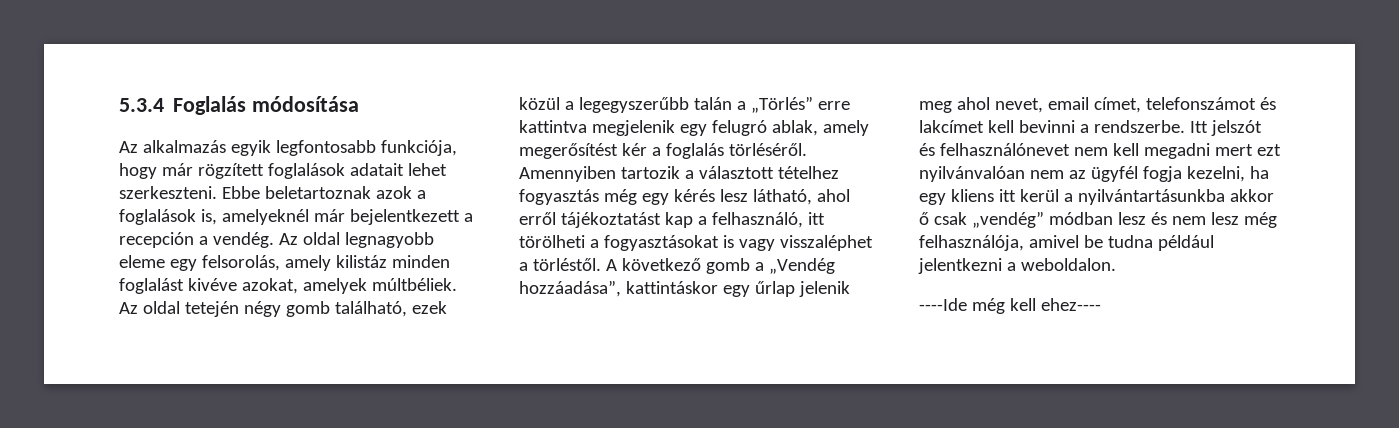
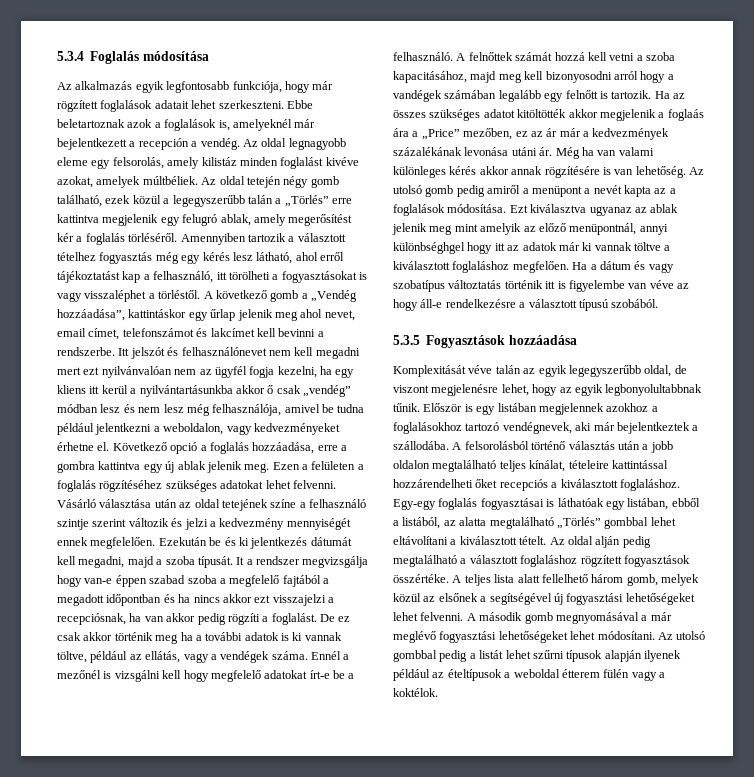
- Itt jelszót és felhasználónevet nem kell megadni mert ezt nyilvánvalóan nem az ügyfél fogja kezelni, ha egy kliens itt kerül a nyilvántartásunkba akkor ő csak „vendég” módban lesz és nem lesz még felhasználója, amivel be tudna például jelentkezni a weboldalon.
- ----Ide még kell ehez----
+ Itt jelszót és felhasználónevet nem kell megadni mert ezt nyilvánvalóan nem az ügyfél fogja kezelni, ha egy kliens itt kerül a nyilvántartásunkba akkor ő csak „vendég” módban lesz és nem lesz még felhasználója, amivel be tudna például jelentkezni a weboldalon, vagy kedvezményeket érhetne el. Következő opció a foglalás hozzáadása, erre a gombra kattintva egy új ablak jelenik meg. Ezen a felületen a foglalás rögzítéséhez szükséges adatokat lehet felvenni. Vásárló választása után az oldal tetejének színe a felhasználó szintje szerint változik és jelzi a kedvezmény mennyiségét ennek megfelelően. Ezekután be és ki jelentkezés dátumát kell megadni, majd a szoba típusát. It a rendszer megvizsgálja hogy van-e éppen szabad szoba a megfelelő fajtából a megadott időpontban és ha nincs akkor ezt visszajelzi a recepciósnak, ha van akkor pedig rögzíti a foglalást. De ez csak akkor történik meg ha a további adatok is ki vannak töltve, például az ellátás, vagy a vendégek száma. Ennél a mezőnél is vizsgálni kell hogy megfelelő adatokat írt-e be a felhasználó. A felnőttek számát hozzá kell vetni a szoba kapacitásához, majd meg kell bizonyosodni arról hogy a vandégek számában legalább egy felnőtt is tartozik. Ha az összes szükséges adatot kitöltötték akkor megjelenik a foglaás ára a „Price” mezőben, ez az ár már a kedvezmények százalékának levonása utáni ár. Még ha van valami különleges kérés akkor annak rögzítésére is van lehetőség. Az utolsó gomb pedig amiről a menüpont a nevét kapta az a foglalások módosítása. Ezt kiválasztva ugyanaz az ablak jelenik meg mint amelyik az előző menüpontnál, annyi különbséghgel hogy itt az adatok már ki vannak töltve a kiválasztott foglaláshoz megfelően. Ha a dátum és vagy szobatípus változtatás történik itt is figyelembe van véve az hogy áll-e rendelkezésre a választott típusú szobából.
+ 5.3.5 Fogyasztások hozzáadása
+ Komplexitását véve talán az egyik legegyszerűbb oldal, de viszont megjelenésre lehet, hogy az egyik legbonyolultabbnak tűnik. Először is egy listában megjelennek azokhoz a foglalásokhoz tartozó vendégnevek, aki már bejelentkeztek a szállodába. A felsorolásból történő választás után a jobb oldalon megtalálható teljes kínálat, tételeire kattintással hozzárendelheti őket recepciós a kiválasztott foglaláshoz. Egy-egy foglalás fogyasztásai is láthatóak egy listában, ebből a listából, az alatta megtalálható „Törlés” gombbal lehet eltávolítani a kiválasztott tételt. Az oldal alján pedig megtalálható a választott foglaláshoz rögzített fogyasztások összértéke. A teljes lista alatt fellelhető három gomb, melyek közül az elsőnek a segítségével új fogyasztási lehetőségeket lehet felvenni. A második gomb megnyomásával a már meglévő fogyasztási lehetőségeket lehet módosítani. Az utolsó gombbal pedig a listát lehet szűrni típusok alapján ilyenek például az ételtípusok a weboldal étterem fülén vagy a koktélok.

